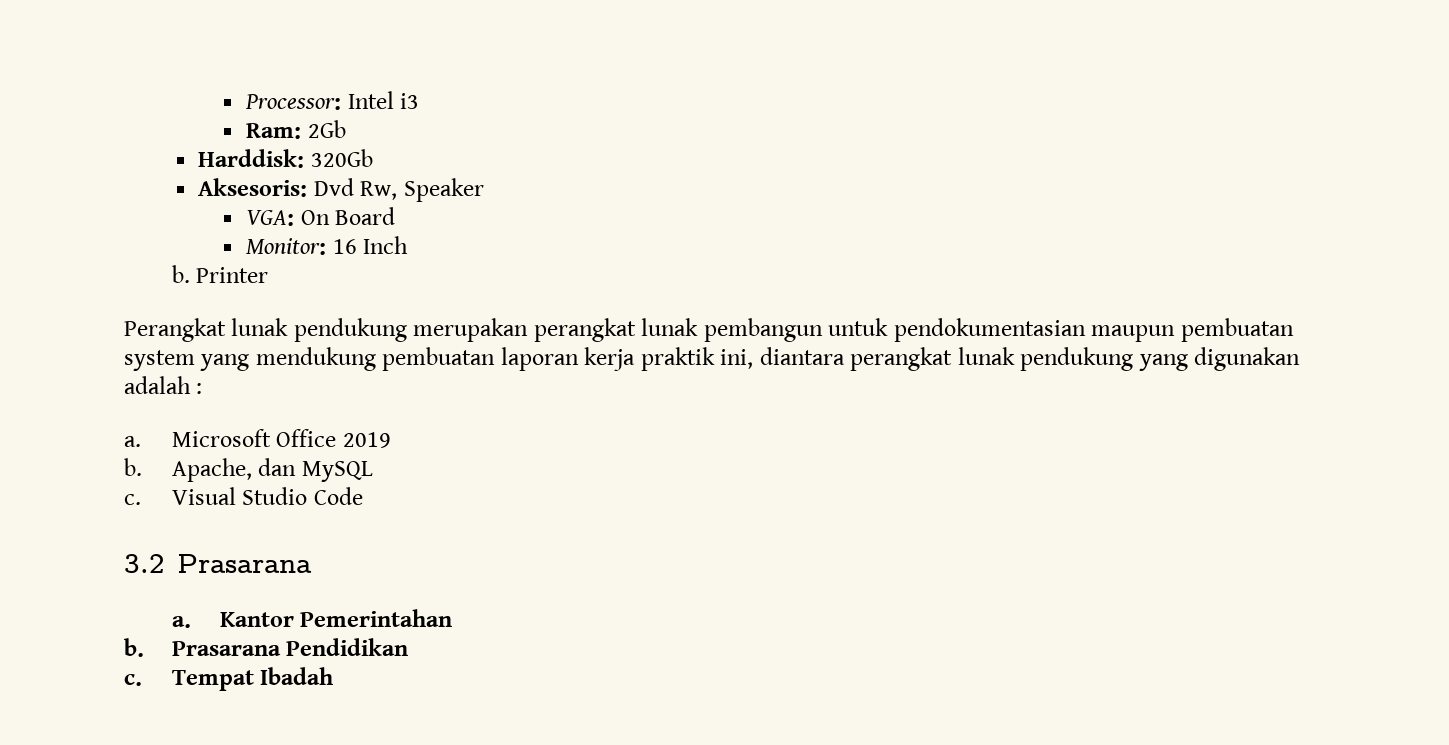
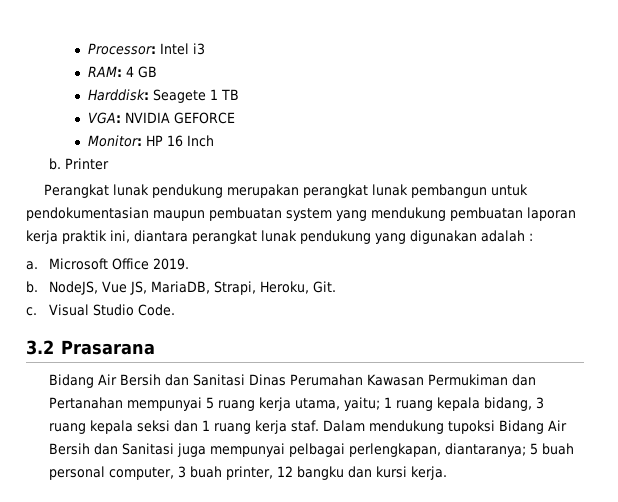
- Ram: 2Gb
- Harddisk: 320Gb
- Aksesoris: Dvd Rw, Speaker
+ RAM: 4 GB
+ Harddisk: Seagete 1 TB
- VGA: On Board
+ VGA: NVIDIA GEFORCE
- Monitor: 16 Inch
+ Monitor: HP 16 Inch
- Microsoft Office 2019
- b. Apache, dan MySQL
+ Microsoft Office 2019.
+ b. NodeJS, Vue JS, MariaDB, Strapi, Heroku, Git.
- Visual Studio Code
+ Visual Studio Code.
- a. Kantor Pemerintahan
- b. Prasarana Pendidikan
- c. Tempat Ibadah
+ Bidang Air Bersih dan Sanitasi Dinas Perumahan Kawasan Permukiman dan Pertanahan mempunyai 5 ruang kerja utama, yaitu; 1 ruang kepala bidang, 3 ruang kepala seksi dan 1 ruang kerja staf. Dalam mendukung tupoksi Bidang Air Bersih dan Sanitasi juga mempunyai pelbagai perlengkapan, diantaranya; 5 buah personal computer, 3 buah printer, 12 bangku dan kursi kerja.

